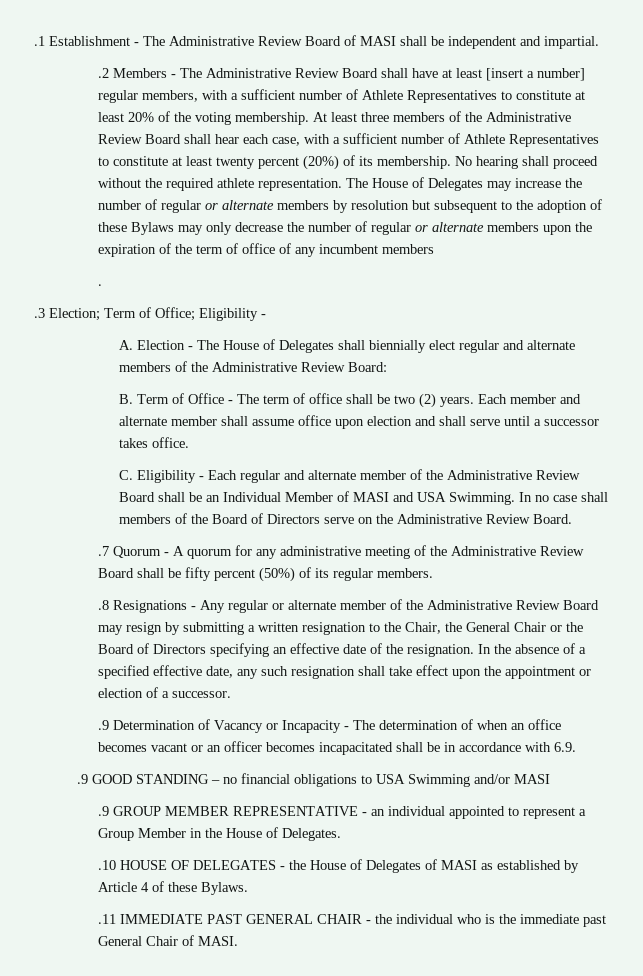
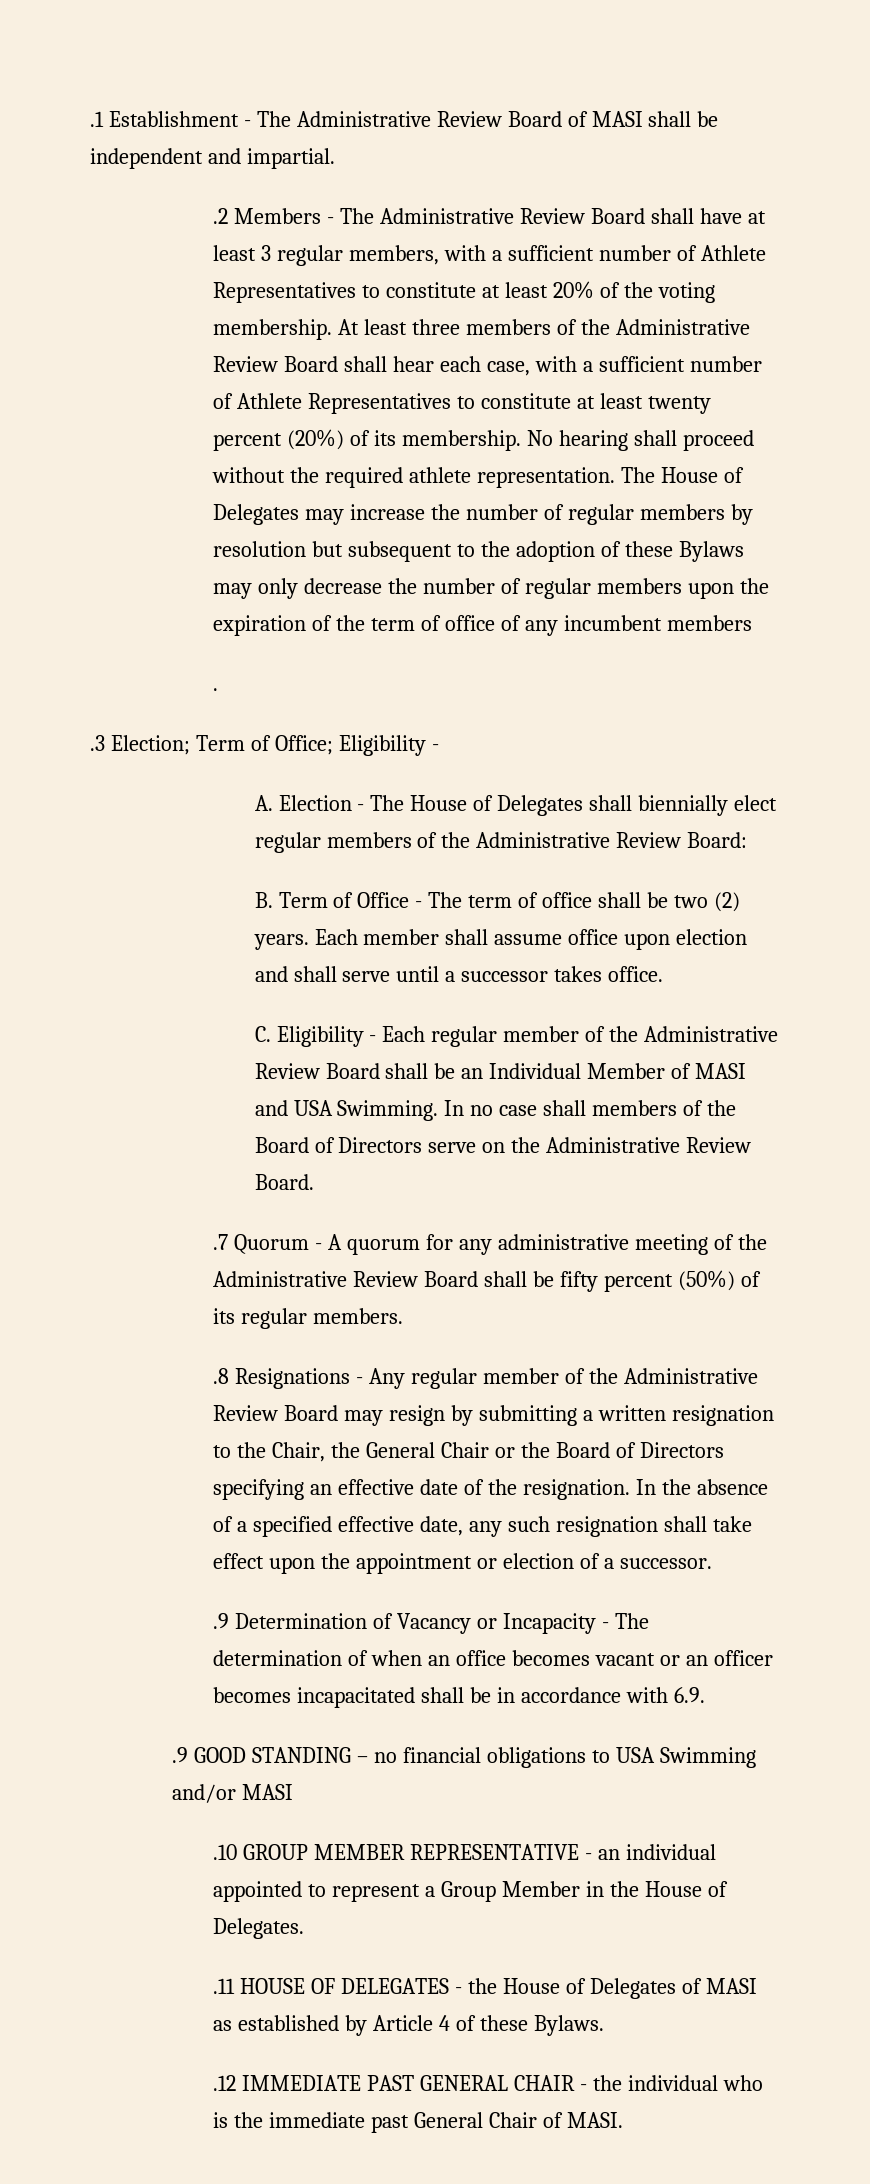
- .2 Members - The Administrative Review Board shall have at least [insert a number] regular members, with a sufficient number of Athlete Representatives to constitute at least 20% of the voting membership.
+ .2 Members - The Administrative Review Board shall have at least 3 regular members, with a sufficient number of Athlete Representatives to constitute at least 20% of the voting membership.
- The House of Delegates may increase the number of regular or alternate members by resolution but subsequent to the adoption of these Bylaws may only decrease the number of regular or alternate members upon the expiration of the term of office of any incumbent members
+ The House of Delegates may increase the number of regular members by resolution but subsequent to the adoption of these Bylaws may only decrease the number of regular members upon the expiration of the term of office of any incumbent members
- A. Election - The House of Delegates shall biennially elect regular and alternate members of the Administrative Review Board:
+ A. Election - The House of Delegates shall biennially elect regular members of the Administrative Review Board:
- Each member and alternate member shall assume office upon election and shall serve until a successor takes office.
+ Each member shall assume office upon election and shall serve until a successor takes office.
- C. Eligibility - Each regular and alternate member of the Administrative Review Board shall be an Individual Member of MASI and USA Swimming.
+ C. Eligibility - Each regular member of the Administrative Review Board shall be an Individual Member of MASI and USA Swimming.
- .8 Resignations - Any regular or alternate member of the Administrative Review Board may resign by submitting a written resignation to the Chair, the General Chair or the Board of Directors specifying an effective date of the resignation.
+ .8 Resignations - Any regular member of the Administrative Review Board may resign by submitting a written resignation to the Chair, the General Chair or the Board of Directors specifying an effective date of the resignation.
- .9 GROUP MEMBER REPRESENTATIVE - an individual appointed to represent a Group Member in the House of Delegates.
+ .10 GROUP MEMBER REPRESENTATIVE - an individual appointed to represent a Group Member in the House of Delegates.
- .10 HOUSE OF DELEGATES - the House of Delegates of MASI as established by Article 4 of these Bylaws.
+ .11 HOUSE OF DELEGATES - the House of Delegates of MASI as established by Article 4 of these Bylaws.
- .11 IMMEDIATE PAST GENERAL CHAIR - the individual who is the immediate past General Chair of MASI.
+ .12 IMMEDIATE PAST GENERAL CHAIR - the individual who is the immediate past General Chair of MASI.

